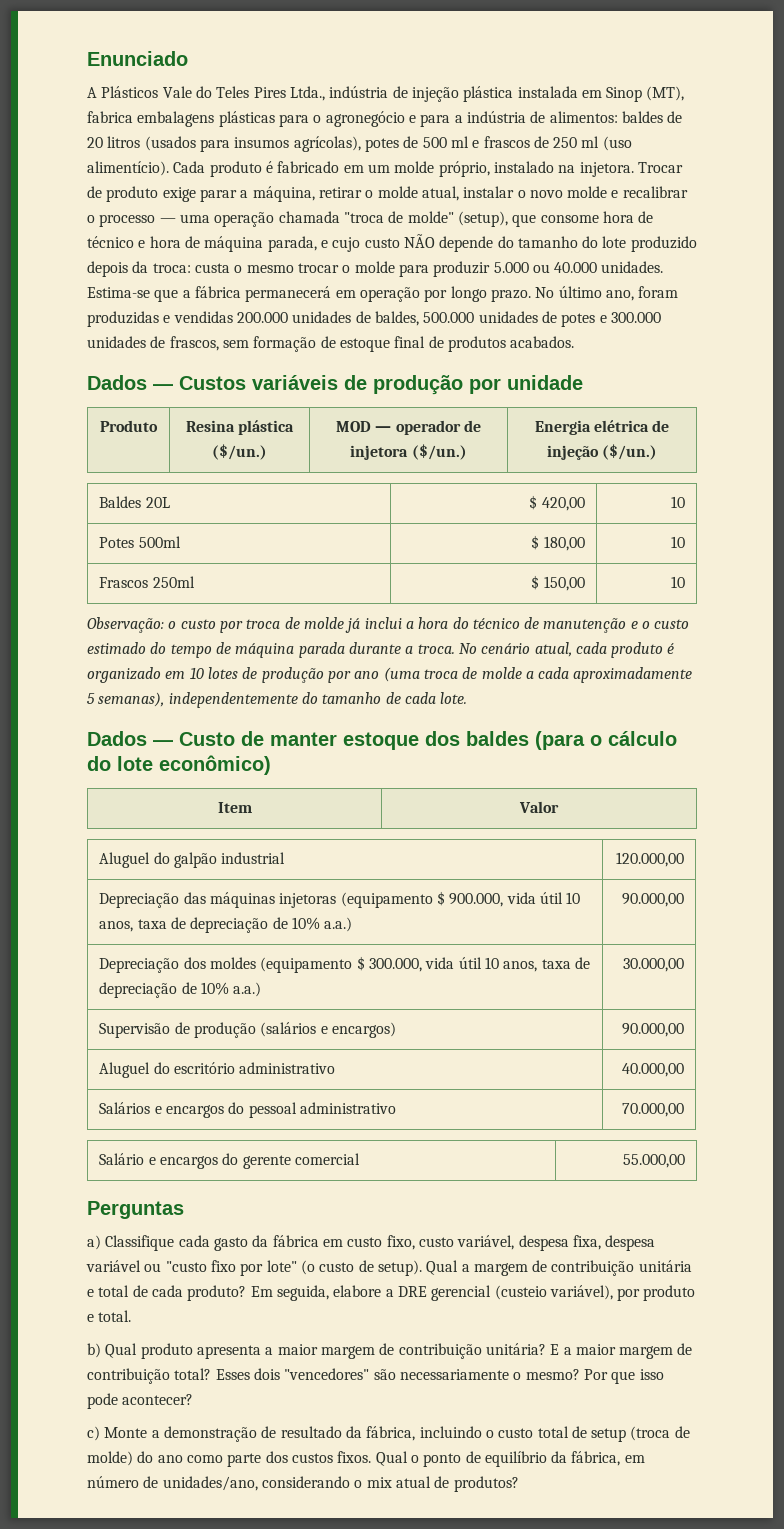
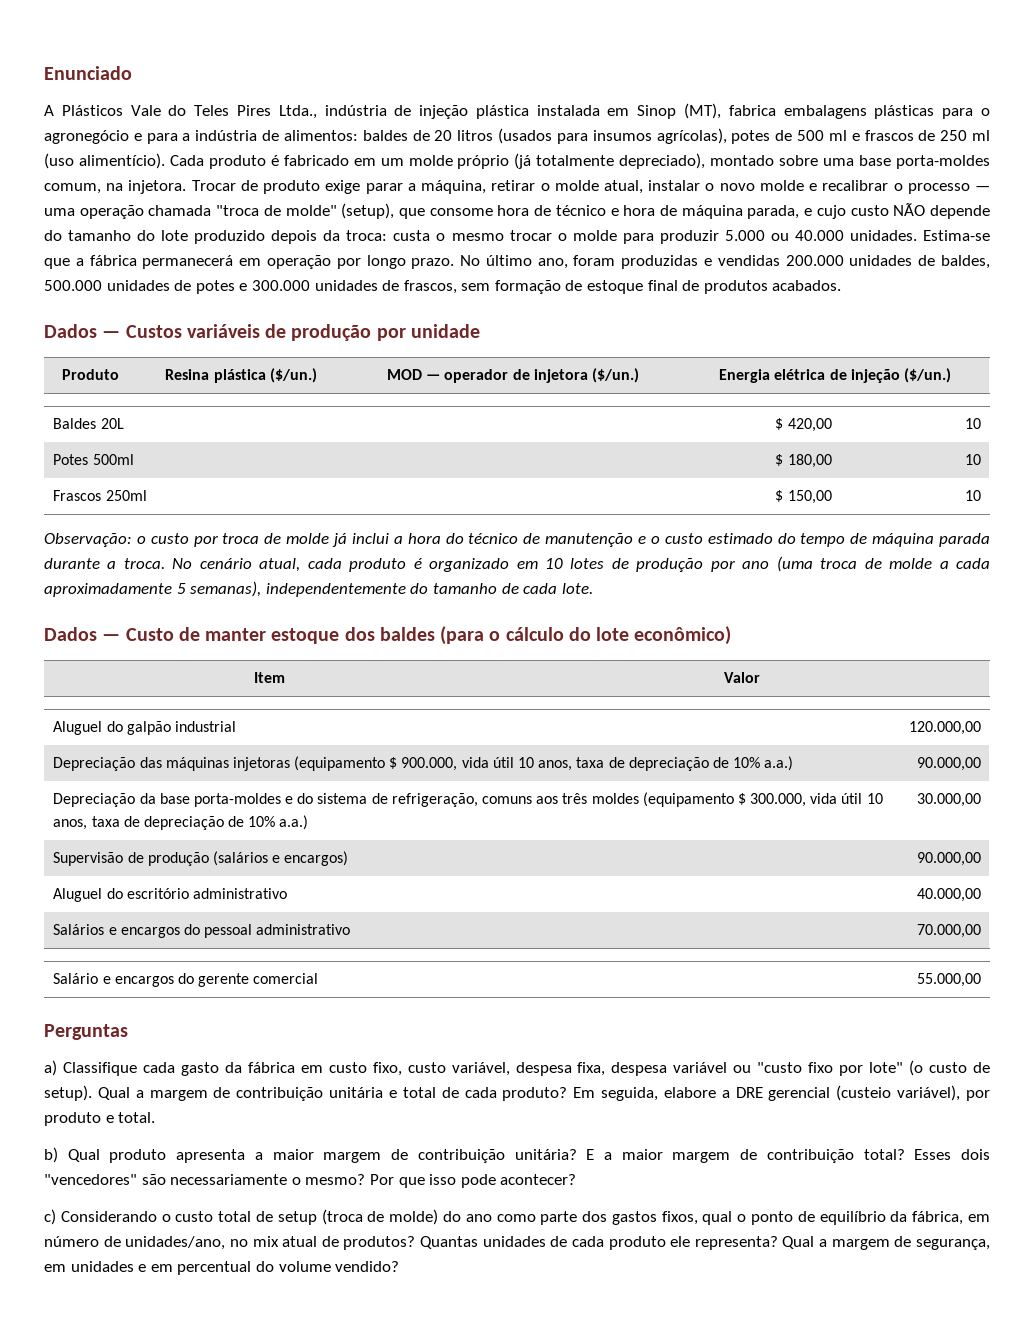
- Cada produto é fabricado em um molde próprio, instalado na injetora.
+ Cada produto é fabricado em um molde próprio (já totalmente depreciado), montado sobre uma base porta-moldes comum, na injetora.
- Depreciação dos moldes (equipamento $ 300.000, vida útil 10 anos, taxa de depreciação de 10% a.a.) | 30.000,00
+ Depreciação da base porta-moldes e do sistema de refrigeração, comuns aos três moldes (equipamento $ 300.000, vida útil 10 anos, taxa de depreciação de 10% a.a.) | 30.000,00
- c) Monte a demonstração de resultado da fábrica, incluindo o custo total de setup (troca de molde) do ano como parte dos custos fixos. Qual o ponto de equilíbrio da fábrica, em número de unidades/ano, considerando o mix atual de produtos?
+ c) Considerando o custo total de setup (troca de molde) do ano como parte dos gastos fixos, qual o ponto de equilíbrio da fábrica, em número de unidades/ano, no mix atual de produtos?
+ Quantas unidades de cada produto ele representa? Qual a margem de segurança, em unidades e em percentual do volume vendido?

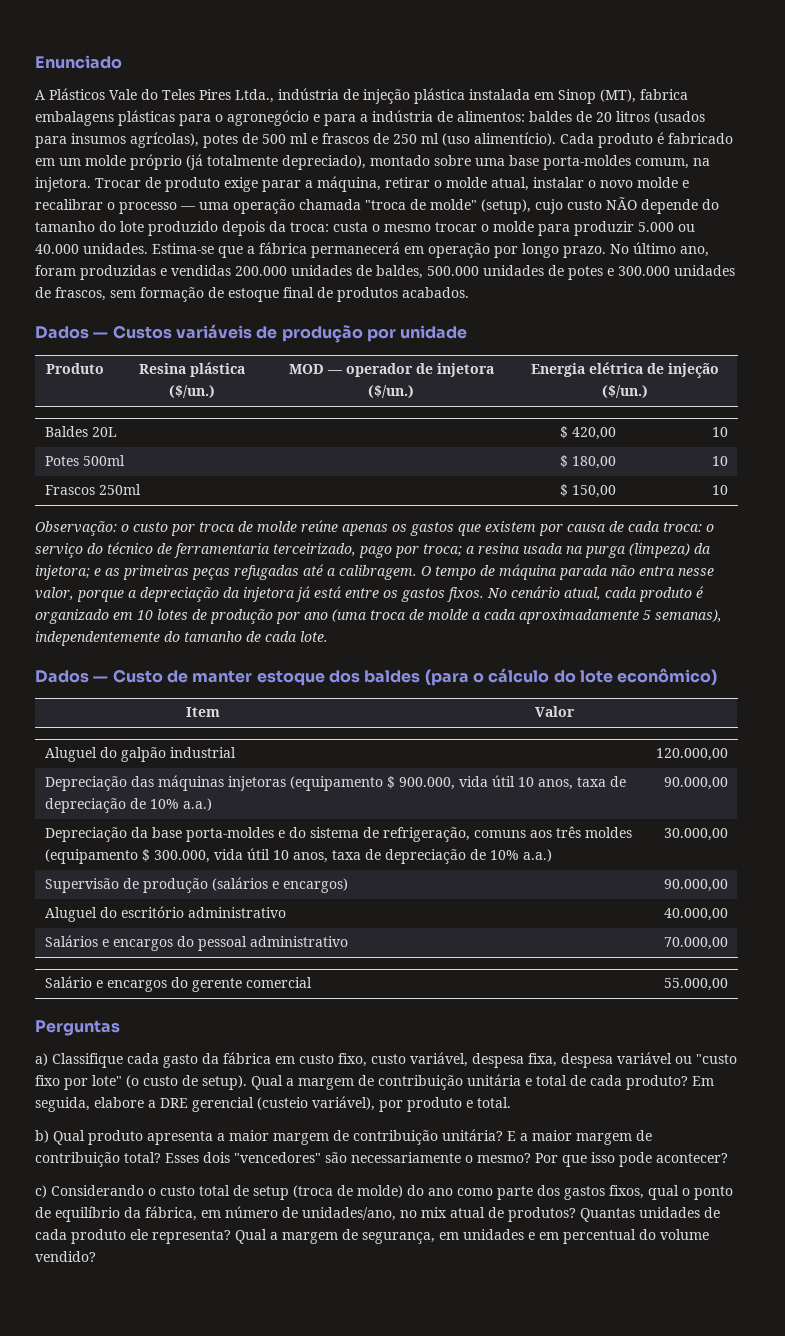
- Trocar de produto exige parar a máquina, retirar o molde atual, instalar o novo molde e recalibrar o processo — uma operação chamada "troca de molde" (setup), que consome hora de técnico e hora de máquina parada, e cujo custo NÃO depende do tamanho do lote produzido depois da troca: custa o mesmo trocar o molde para produzir 5.000 ou 40.000 unidades.
+ Trocar de produto exige parar a máquina, retirar o molde atual, instalar o novo molde e recalibrar o processo — uma operação chamada "troca de molde" (setup), cujo custo NÃO depende do tamanho do lote produzido depois da troca: custa o mesmo trocar o molde para produzir 5.000 ou 40.000 unidades.
- Observação: o custo por troca de molde já inclui a hora do técnico de manutenção e o custo estimado do tempo de máquina parada durante a troca.
+ Observação: o custo por troca de molde reúne apenas os gastos que existem por causa de cada troca: o serviço do técnico de ferramentaria terceirizado, pago por troca; a resina usada na purga (limpeza) da injetora; e as primeiras peças refugadas até a calibragem. O tempo de máquina parada não entra nesse valor, porque a depreciação da injetora já está entre os gastos fixos.

